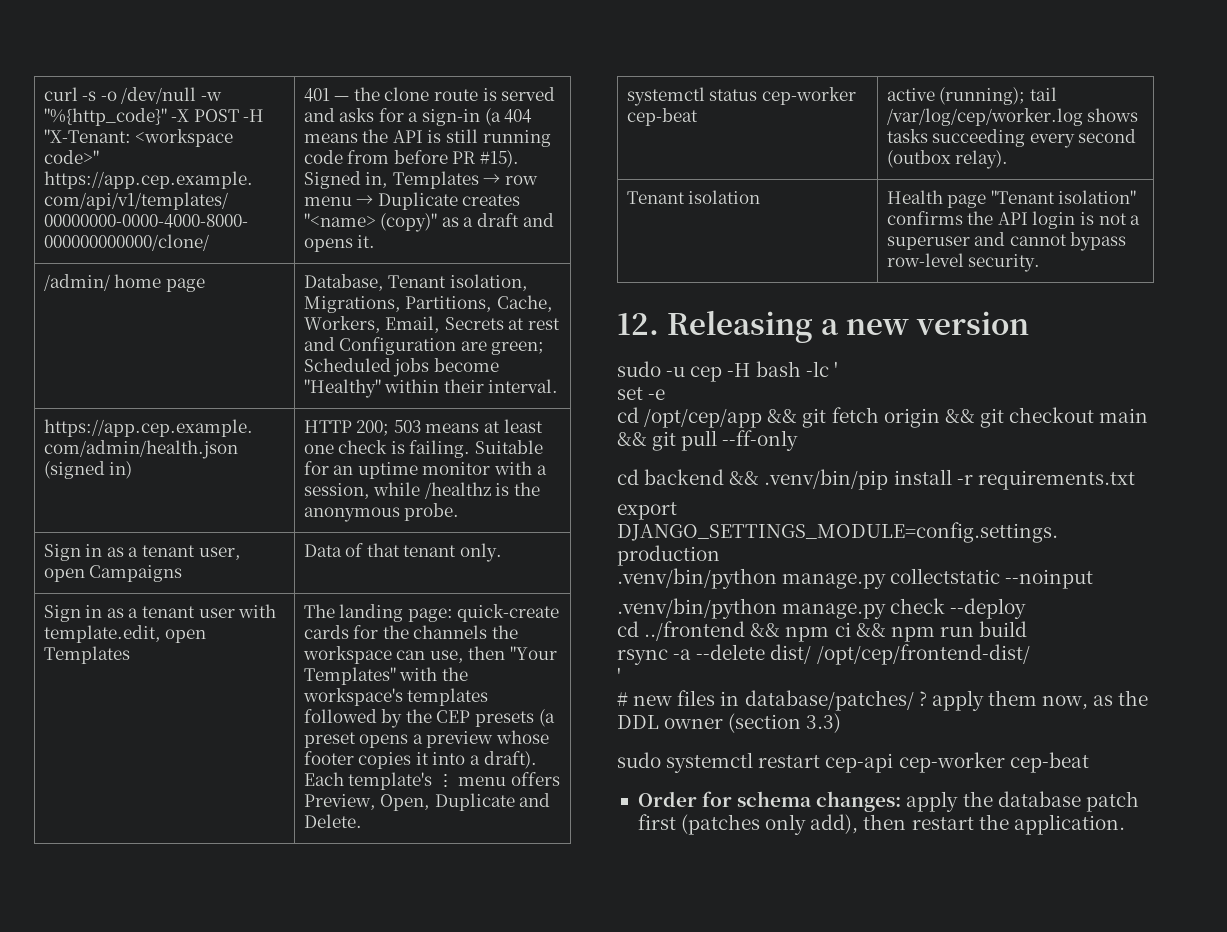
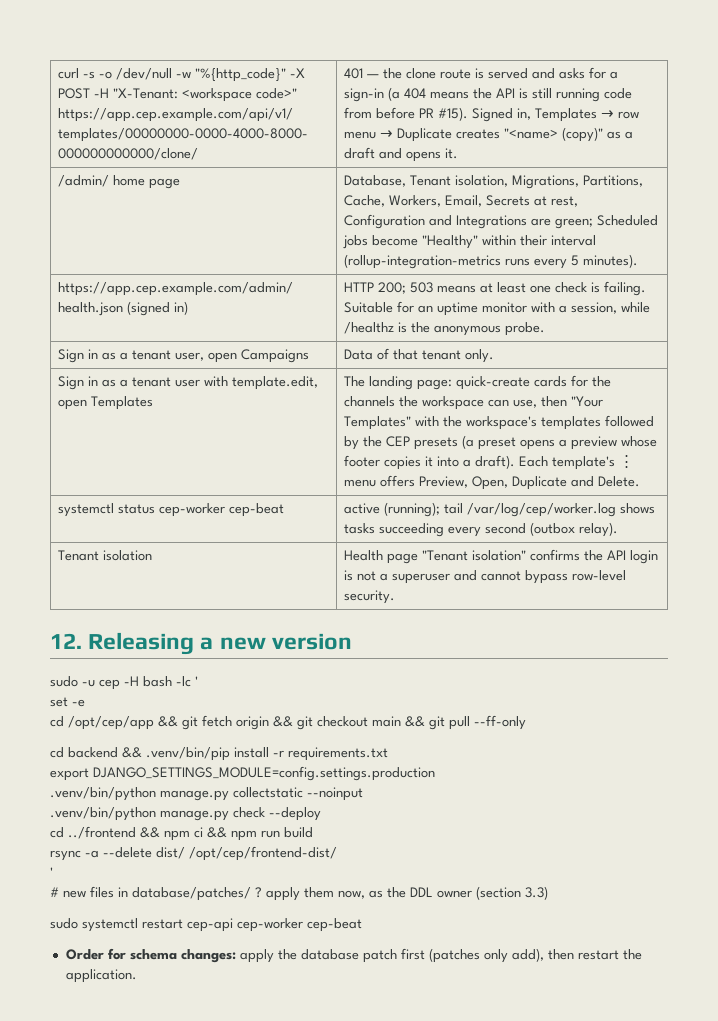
- /admin/ home page | Database, Tenant isolation, Migrations, Partitions, Cache, Workers, Email, Secrets at rest and Configuration are green; Scheduled jobs become "Healthy" within their interval.
+ /admin/ home page | Database, Tenant isolation, Migrations, Partitions, Cache, Workers, Email, Secrets at rest, Configuration and Integrations are green; Scheduled jobs become "Healthy" within their interval (rollup-integration-metrics runs every 5 minutes).

